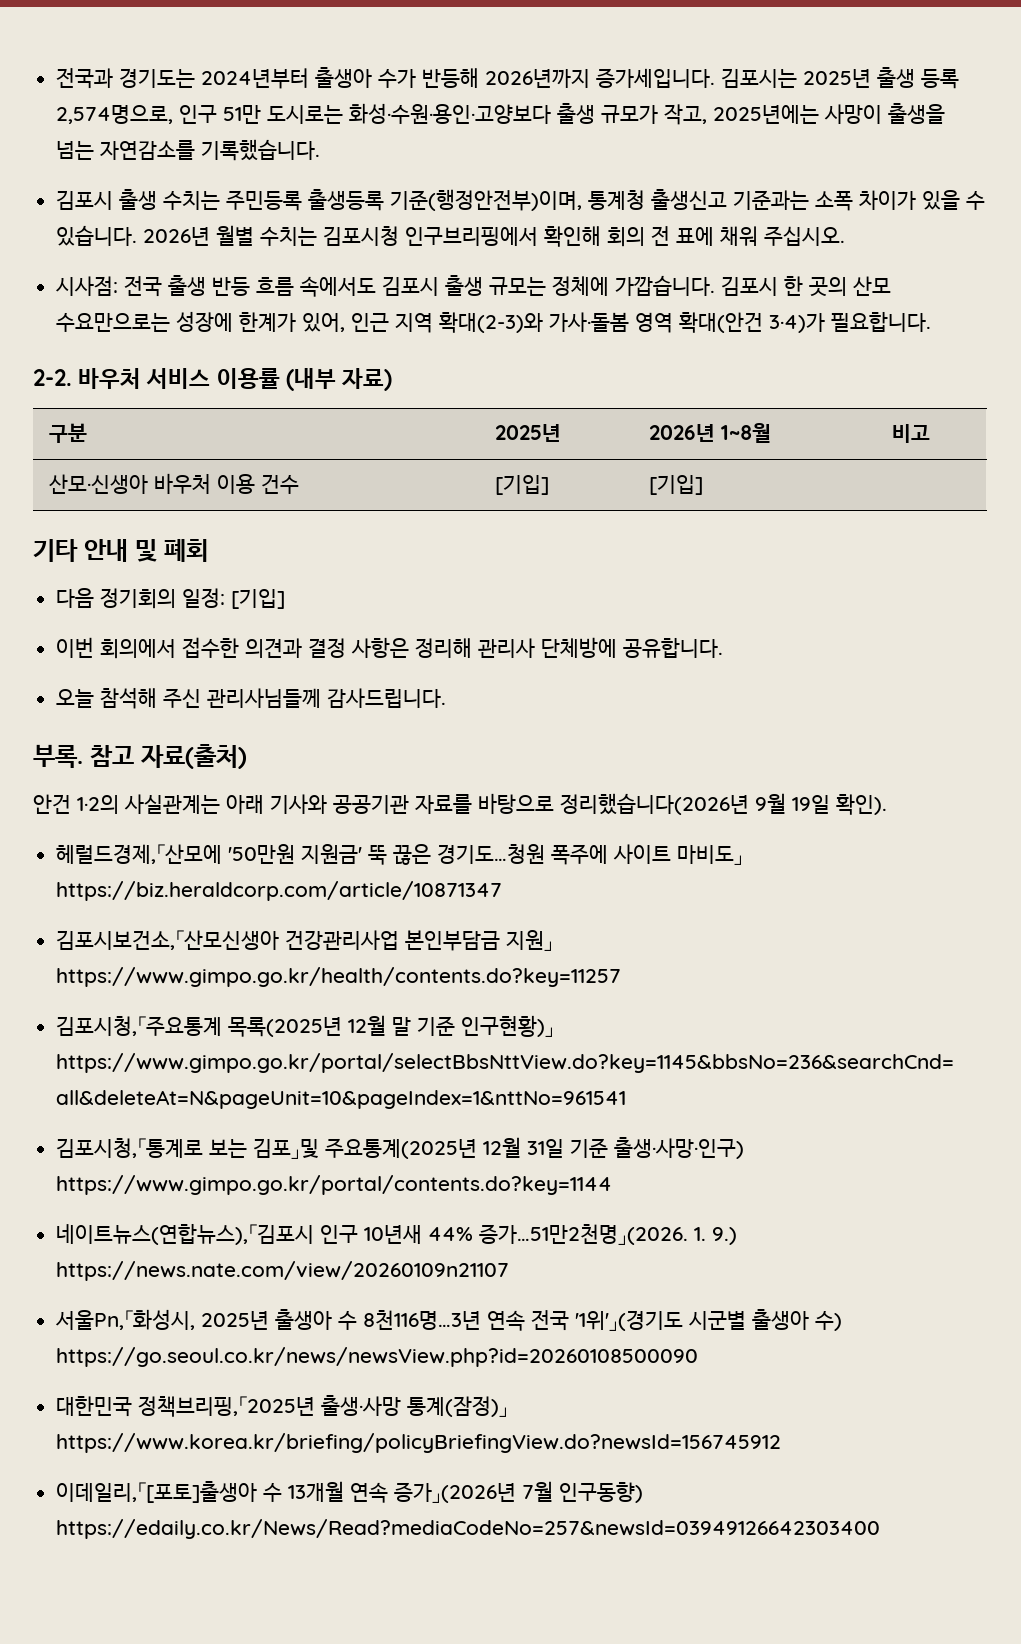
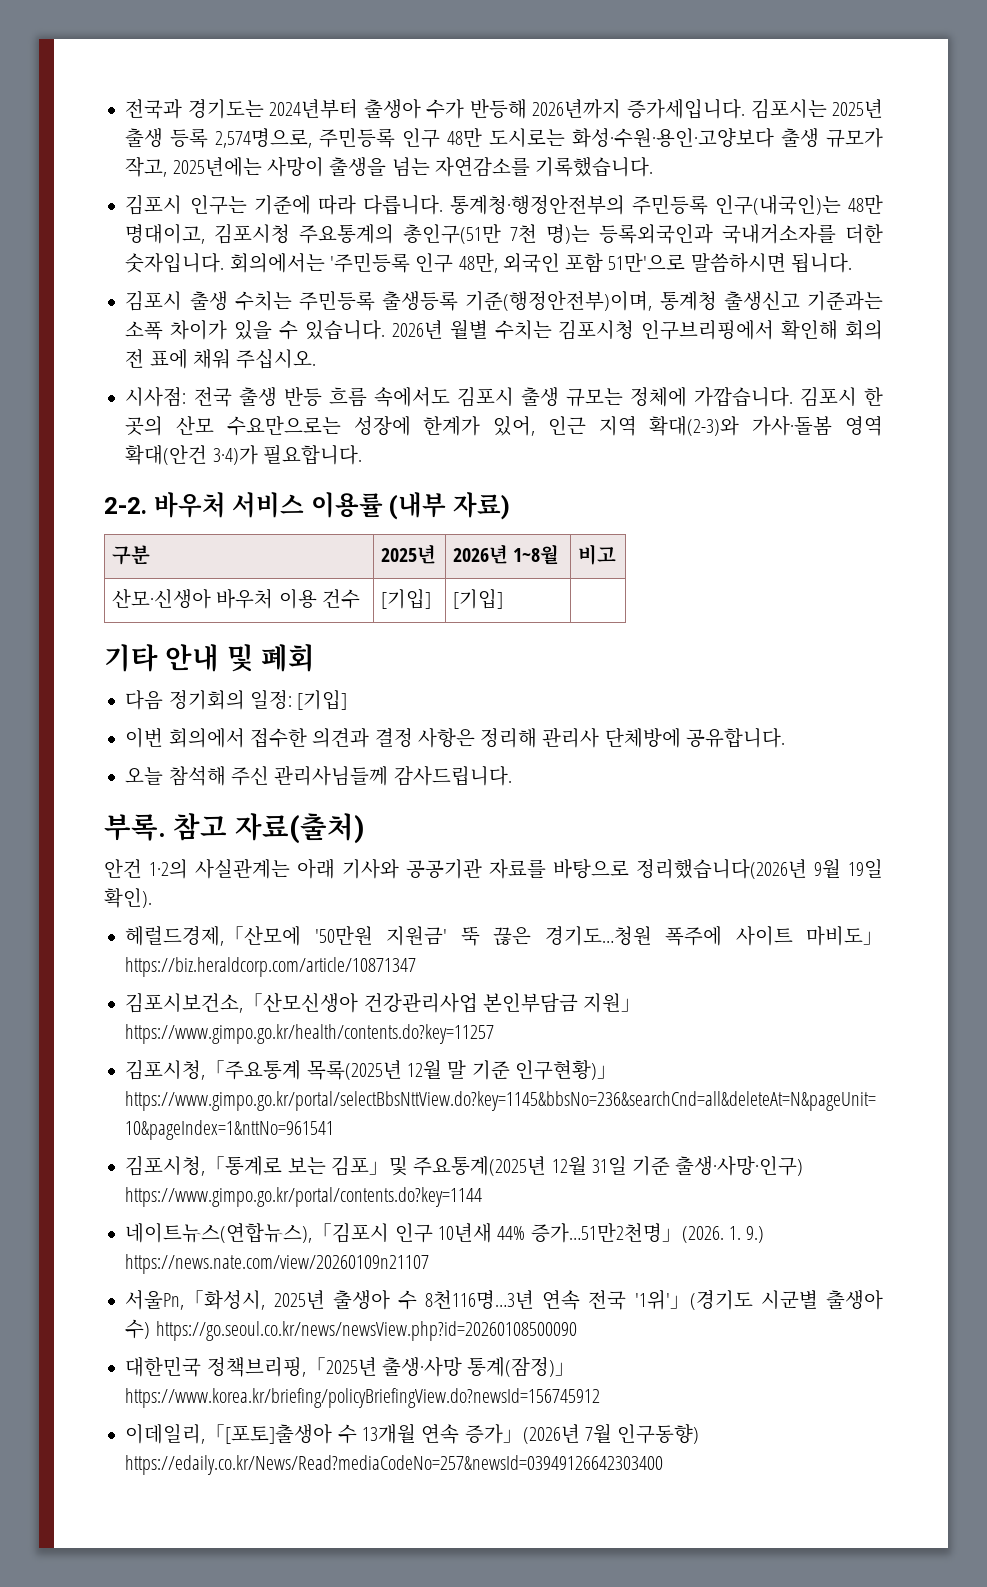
- 김포시는 2025년 출생 등록 2,574명으로, 인구 51만 도시로는 화성·수원·용인·고양보다 출생 규모가 작고, 2025년에는 사망이 출생을 넘는 자연감소를 기록했습니다.
+ 김포시는 2025년 출생 등록 2,574명으로, 주민등록 인구 48만 도시로는 화성·수원·용인·고양보다 출생 규모가 작고, 2025년에는 사망이 출생을 넘는 자연감소를 기록했습니다.
+ 김포시 인구는 기준에 따라 다릅니다. 통계청·행정안전부의 주민등록 인구(내국인)는 48만 명대이고, 김포시청 주요통계의 총인구(51만 7천 명)는 등록외국인과 국내거소자를 더한 숫자입니다. 회의에서는 '주민등록 인구 48만, 외국인 포함 51만'으로 말씀하시면 됩니다.

